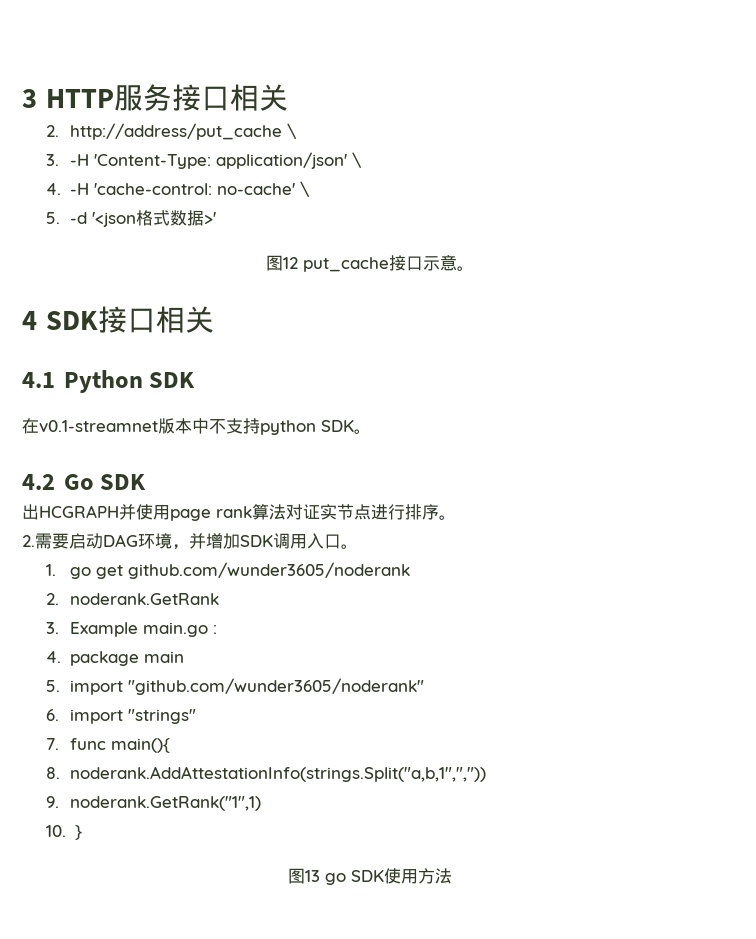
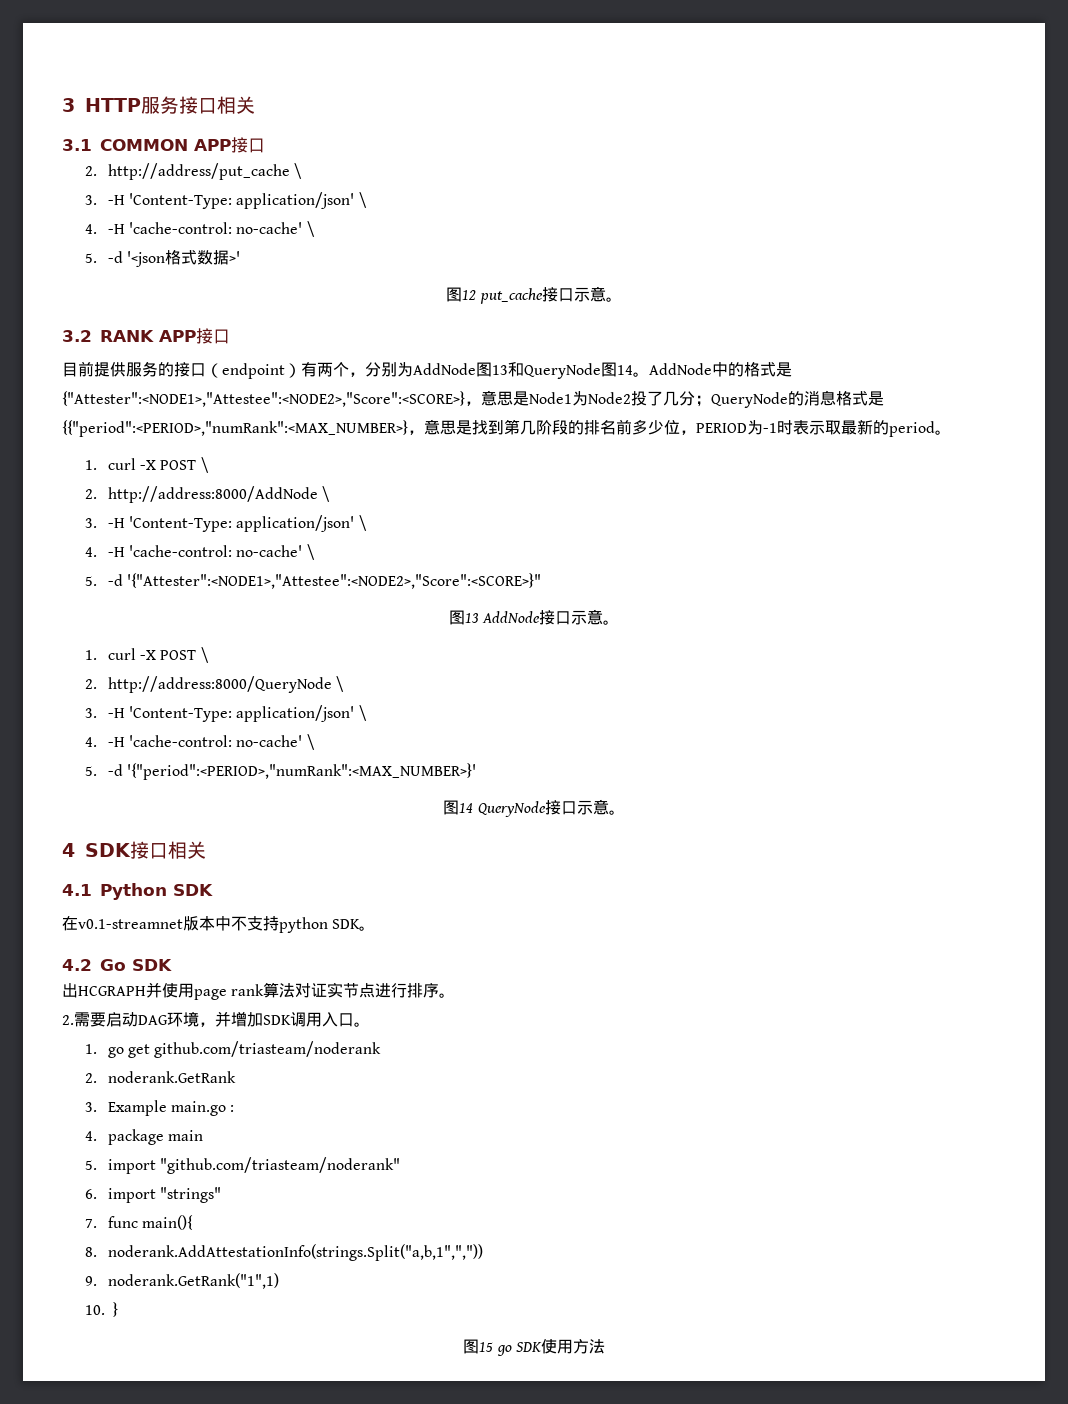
+ 3.1 COMMON APP接口
+ 3.2 RANK APP接口
+ 目前提供服务的接口（endpoint）有两个，分别为AddNode图13和QueryNode图14。AddNode中的格式是{"Attester":<NODE1>,"Attestee":<NODE2>,"Score":<SCORE>}，意思是Node1为Node2投了几分；QueryNode的消息格式是{{"period":<PERIOD>,"numRank":<MAX_NUMBER>}，意思是找到第几阶段的排名前多少位，PERIOD为-1时表示取最新的period。
+ 1. curl -X POST \
+ 2. http://address:8000/AddNode \
+ 3. -H 'Content-Type: application/json' \
+ 4. -H 'cache-control: no-cache' \
+ 5. -d '{"Attester":<NODE1>,"Attestee":<NODE2>,"Score":<SCORE>}"
+ 图13 AddNode接口示意。
+ 1. curl -X POST \
+ 2. http://address:8000/QueryNode \
+ 3. -H 'Content-Type: application/json' \
+ 4. -H 'cache-control: no-cache' \
+ 5. -d '{"period":<PERIOD>,"numRank":<MAX_NUMBER>}'
+ 图14 QueryNode接口示意。
- 1. go get github.com/wunder3605/noderank
+ 1. go get github.com/triasteam/noderank
- 5. import "github.com/wunder3605/noderank"
+ 5. import "github.com/triasteam/noderank"
- 图13 go SDK使用方法
+ 图15 go SDK使用方法

